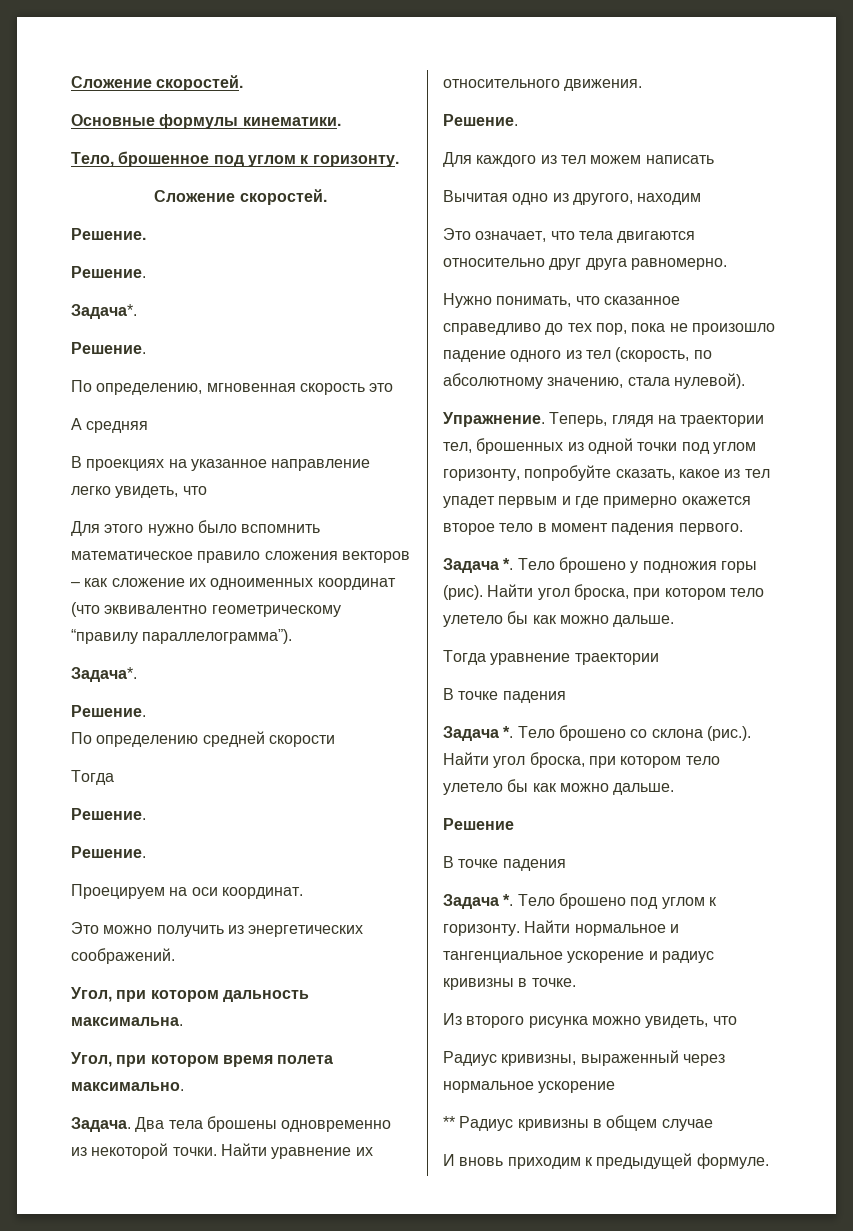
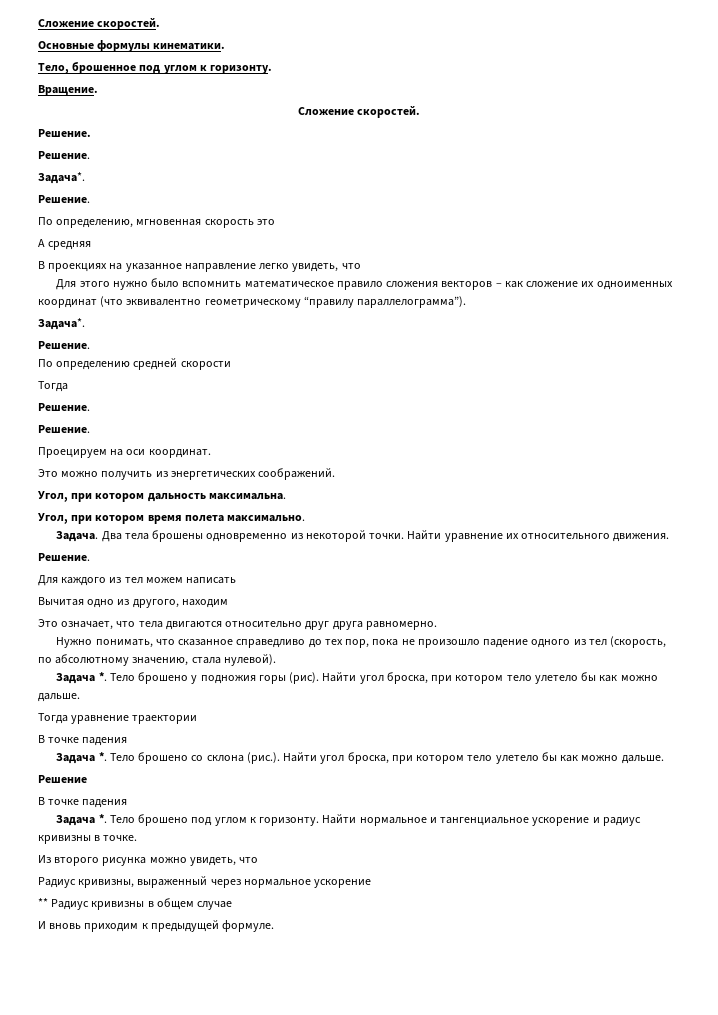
+ Вращение.
- Упражнение. Теперь, глядя на траектории тел, брошенных из одной точки под углом горизонту, попробуйте сказать, какое из тел упадет первым и где примерно окажется второе тело в момент падения первого.

